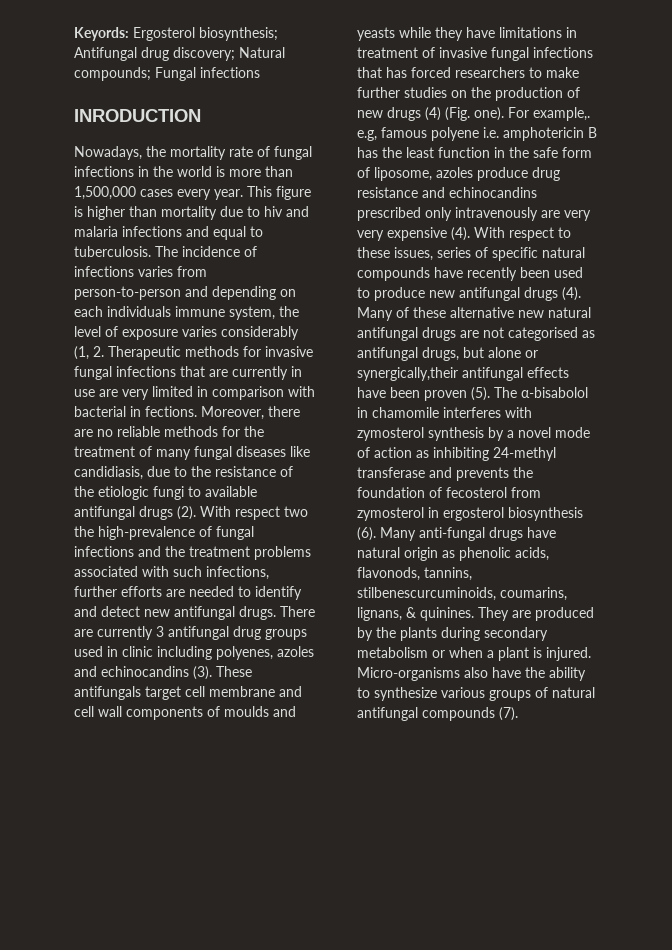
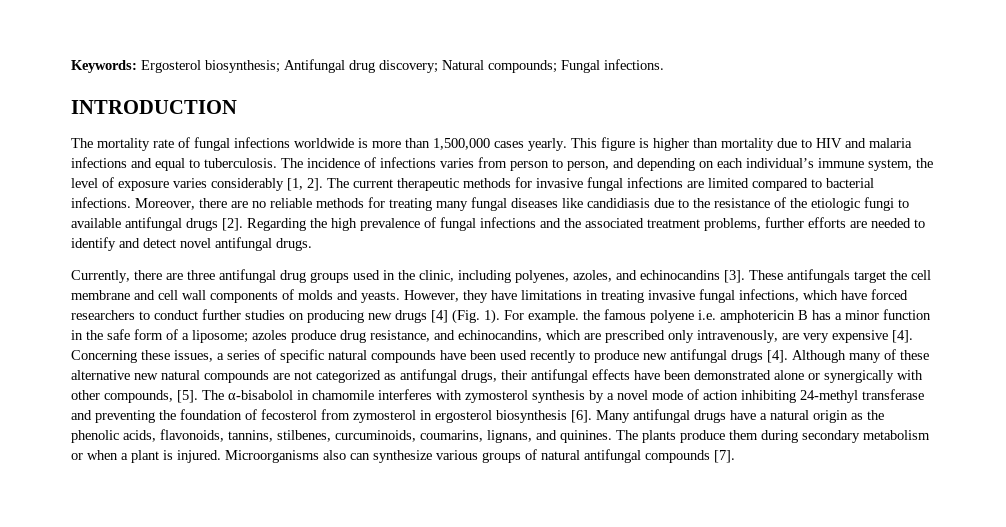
- Keyords: Ergosterol biosynthesis; Antifungal drug discovery; Natural compounds; Fungal infections
- INRODUCTION
- Nowadays, the mortality rate of fungal infections in the world is more than 1,500,000 cases every year.
+ Keywords: Ergosterol biosynthesis; Antifungal drug discovery; Natural compounds; Fungal infections.
+ INTRODUCTION
+ The mortality rate of fungal infections worldwide is more than 1,500,000 cases yearly.
- This figure is higher than mortality due to hiv and malaria infections and equal to tuberculosis.
+ This figure is higher than mortality due to HIV and malaria infections and equal to tuberculosis.
- The incidence of infections varies from person-to-person and depending on each individuals immune system, the level of exposure varies considerably (1, 2. Therapeutic methods for invasive fungal infections that are currently in use are very limited in comparison with bacterial in fections.
+ The incidence of infections varies from person to person, and depending on each individual’s immune system, the level of exposure varies considerably [1, 2]. The current therapeutic methods for invasive fungal infections are limited compared to bacterial infections.
- Moreover, there are no reliable methods for the treatment of many fungal diseases like candidiasis, due to the resistance of the etiologic fungi to available antifungal drugs (2). With respect two the high-prevalence of fungal infections and the treatment problems associated with such infections, further efforts are needed to identify and detect new antifungal drugs. There are currently 3 antifungal drug groups used in clinic including polyenes, azoles and echinocandins (3).
+ Moreover, there are no reliable methods for treating many fungal diseases like candidiasis due to the resistance of the etiologic fungi to available antifungal drugs [2]. Regarding the high prevalence of fungal infections and the associated treatment problems, further efforts are needed to identify and detect novel antifungal drugs.
+ Currently, there are three antifungal drug groups used in the clinic, including polyenes, azoles, and echinocandins [3].
- These antifungals target cell membrane and cell wall components of moulds and yeasts while they have limitations in treatment of invasive fungal infections that has forced researchers to make further studies on the production of new drugs (4) (Fig. one). For example,. e.g, famous polyene i.e. amphotericin B has the least function in the safe form of liposome, azoles produce drug resistance and echinocandins prescribed only intravenously are very very expensive (4). With respect to these issues, series of specific natural compounds have recently been used to produce new antifungal drugs (4). Many of these alternative new natural antifungal drugs are not categorised as antifungal drugs, but alone or synergically,their antifungal effects have been proven (5).
+ These antifungals target the cell membrane and cell wall components of molds and yeasts. However, they have limitations in treating invasive fungal infections, which have forced researchers to conduct further studies on producing new drugs [4] (Fig. 1). For example. the famous polyene i.e. amphotericin B has a minor function in the safe form of a liposome; azoles produce drug resistance, and echinocandins, which are prescribed only intravenously, are very expensive [4]. Concerning these issues, a series of specific natural compounds have been used recently to produce new antifungal drugs [4]. Although many of these alternative new natural compounds are not categorized as antifungal drugs, their antifungal effects have been demonstrated alone or synergically with other compounds, [5].
- The α-bisabolol in chamomile interferes with zymosterol synthesis by a novel mode of action as inhibiting 24-methyl transferase and prevents the foundation of fecosterol from zymosterol in ergosterol biosynthesis (6). Many anti-fungal drugs have natural origin as phenolic acids, flavonods, tannins, stilbenescurcuminoids, coumarins, lignans, & quinines. They are produced by the plants during secondary metabolism or when a plant is injured.
+ The α-bisabolol in chamomile interferes with zymosterol synthesis by a novel mode of action inhibiting 24-methyl transferase and preventing the foundation of fecosterol from zymosterol in ergosterol biosynthesis [6]. Many antifungal drugs have a natural origin as the phenolic acids, flavonoids, tannins, stilbenes, curcuminoids, coumarins, lignans, and quinines. The plants produce them during secondary metabolism or when a plant is injured.
- Micro-organisms also have the ability to synthesize various groups of natural antifungal compounds (7).
+ Microorganisms also can synthesize various groups of natural antifungal compounds [7].

